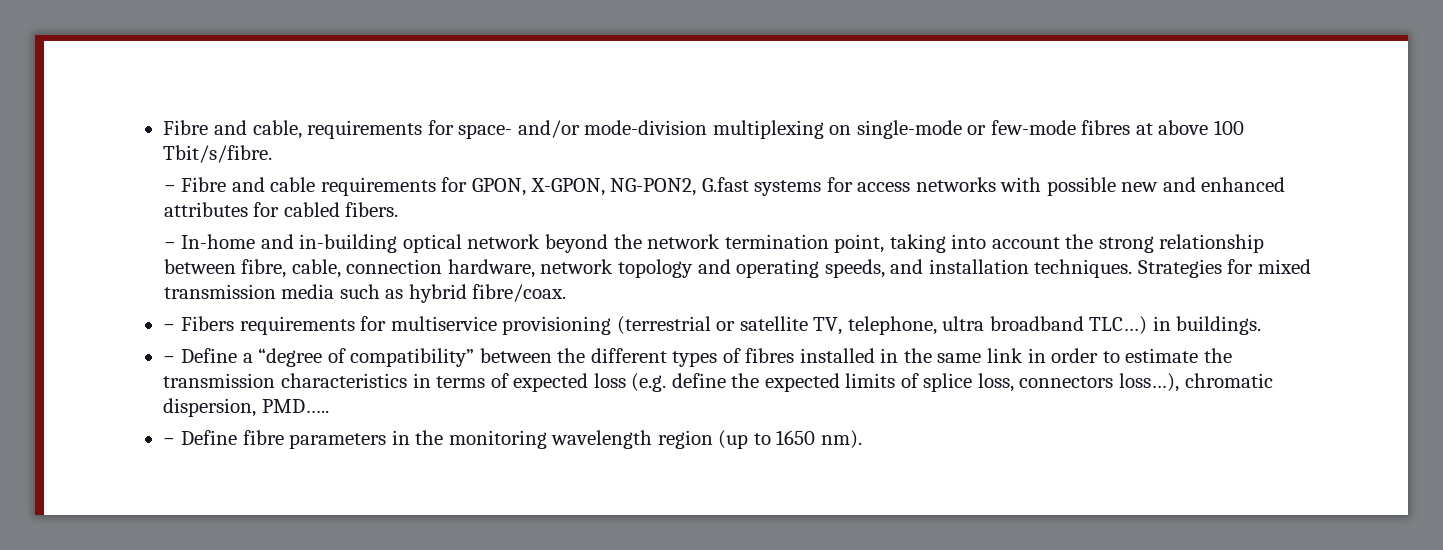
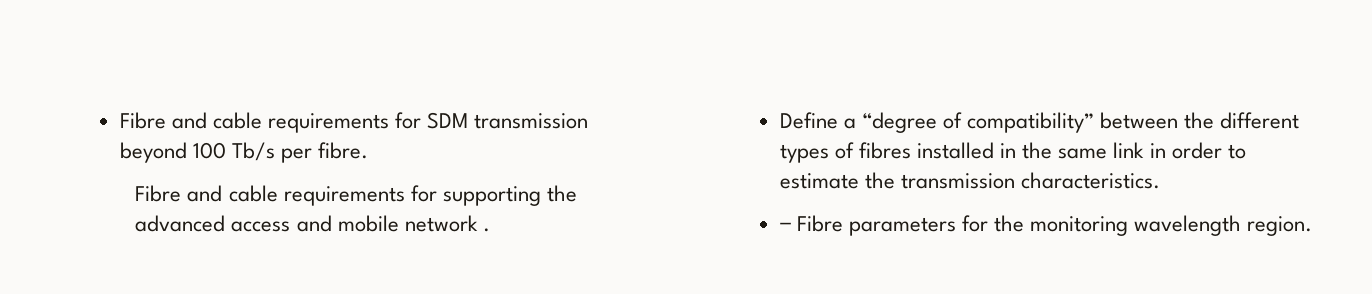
- Fibre and cable, requirements for space- and/or mode-division multiplexing on single-mode or few-mode fibres at above 100 Tbit/s/fibre.
- − Fibre and cable requirements for GPON, X-GPON, NG-PON2, G.fast systems for access networks with possible new and enhanced attributes for cabled fibers.
- − In-home and in-building optical network beyond the network termination point, taking into account the strong relationship between fibre, cable, connection hardware, network topology and operating speeds, and installation techniques. Strategies for mixed transmission media such as hybrid fibre/coax.
- − Fibers requirements for multiservice provisioning (terrestrial or satellite TV, telephone, ultra broadband TLC…) in buildings.
- − Define a “degree of compatibility” between the different types of fibres installed in the same link in order to estimate the transmission characteristics in terms of expected loss (e.g. define the expected limits of splice loss, connectors loss…), chromatic dispersion, PMD…..
- − Define fibre parameters in the monitoring wavelength region (up to 1650 nm).
+ Fibre and cable requirements for SDM transmission beyond 100 Tb/s per fibre.
+ Fibre and cable requirements for supporting the advanced access and mobile network .
+ Define a “degree of compatibility” between the different types of fibres installed in the same link in order to estimate the transmission characteristics.
+ − Fibre parameters for the monitoring wavelength region.

